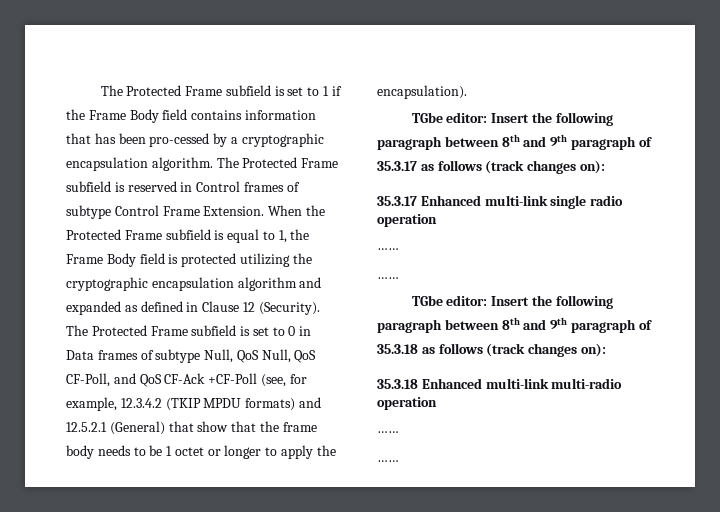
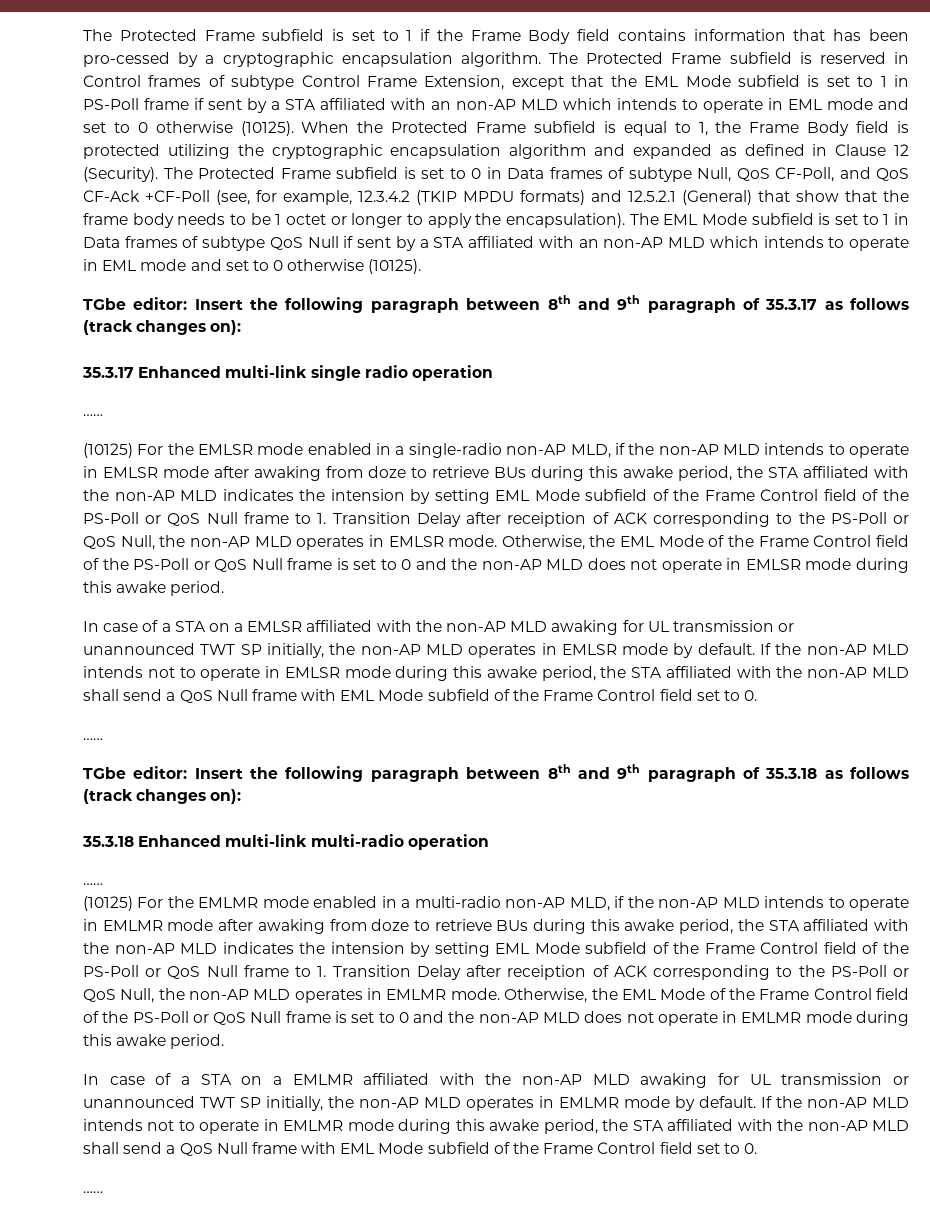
- The Protected Frame subfield is reserved in Control frames of subtype Control Frame Extension.
+ The Protected Frame subfield is reserved in Control frames of subtype Control Frame Extension, except that the EML Mode subfield is set to 1 in PS-Poll frame if sent by a STA affiliated with an non-AP MLD which intends to operate in EML mode and set to 0 otherwise (10125).
- The Protected Frame subfield is set to 0 in Data frames of subtype Null, QoS Null, QoS CF-Poll, and QoS CF-Ack +CF-Poll (see, for example, 12.3.4.2 (TKIP MPDU formats) and 12.5.2.1 (General) that show that the frame body needs to be 1 octet or longer to apply the encapsulation).
+ The Protected Frame subfield is set to 0 in Data frames of subtype Null, QoS CF-Poll, and QoS CF-Ack +CF-Poll (see, for example, 12.3.4.2 (TKIP MPDU formats) and 12.5.2.1 (General) that show that the frame body needs to be 1 octet or longer to apply the encapsulation). The EML Mode subfield is set to 1 in Data frames of subtype QoS Null if sent by a STA affiliated with an non-AP MLD which intends to operate in EML mode and set to 0 otherwise (10125).
+ (10125) For the EMLSR mode enabled in a single-radio non-AP MLD, if the non-AP MLD intends to operate in EMLSR mode after awaking from doze to retrieve BUs during this awake period, the STA affiliated with the non-AP MLD indicates the intension by setting EML Mode subfield of the Frame Control field of the PS-Poll or QoS Null frame to 1. Transition Delay after receiption of ACK corresponding to the PS-Poll or QoS Null, the non-AP MLD operates in EMLSR mode. Otherwise, the EML Mode of the Frame Control field of the PS-Poll or QoS Null frame is set to 0 and the non-AP MLD does not operate in EMLSR mode during this awake period.
+ In case of a STA on a EMLSR affiliated with the non-AP MLD awaking for UL transmission or unannounced TWT SP initially, the non-AP MLD operates in EMLSR mode by default. If the non-AP MLD intends not to operate in EMLSR mode during this awake period, the STA affiliated with the non-AP MLD shall send a QoS Null frame with EML Mode subfield of the Frame Control field set to 0.
+ (10125) For the EMLMR mode enabled in a multi-radio non-AP MLD, if the non-AP MLD intends to operate in EMLMR mode after awaking from doze to retrieve BUs during this awake period, the STA affiliated with the non-AP MLD indicates the intension by setting EML Mode subfield of the Frame Control field of the PS-Poll or QoS Null frame to 1. Transition Delay after receiption of ACK corresponding to the PS-Poll or QoS Null, the non-AP MLD operates in EMLMR mode. Otherwise, the EML Mode of the Frame Control field of the PS-Poll or QoS Null frame is set to 0 and the non-AP MLD does not operate in EMLMR mode during this awake period.
+ In case of a STA on a EMLMR affiliated with the non-AP MLD awaking for UL transmission or unannounced TWT SP initially, the non-AP MLD operates in EMLMR mode by default. If the non-AP MLD intends not to operate in EMLMR mode during this awake period, the STA affiliated with the non-AP MLD shall send a QoS Null frame with EML Mode subfield of the Frame Control field set to 0.

